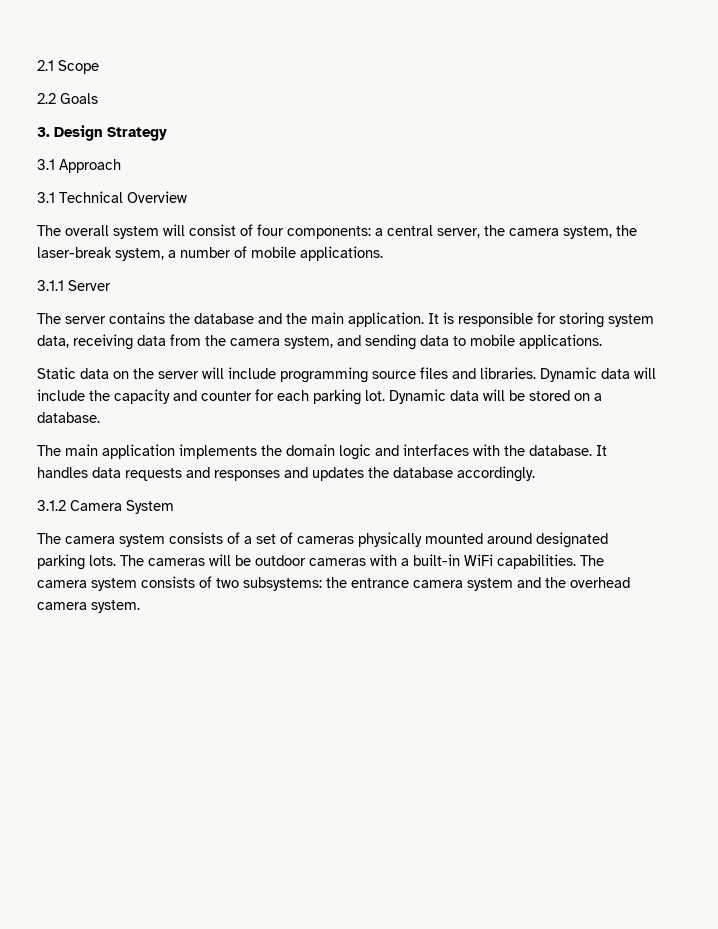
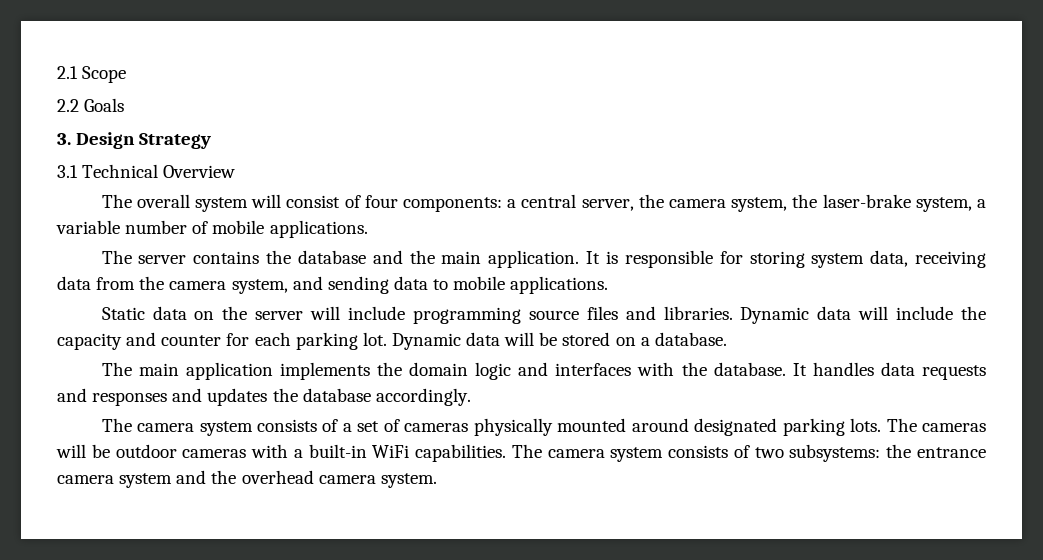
- 3.1 Approach
- The overall system will consist of four components: a central server, the camera system, the laser-break system, a number of mobile applications.
+ The overall system will consist of four components: a central server, the camera system, the laser-brake system, a variable number of mobile applications.
- 3.1.1 Server
- 3.1.2 Camera System

